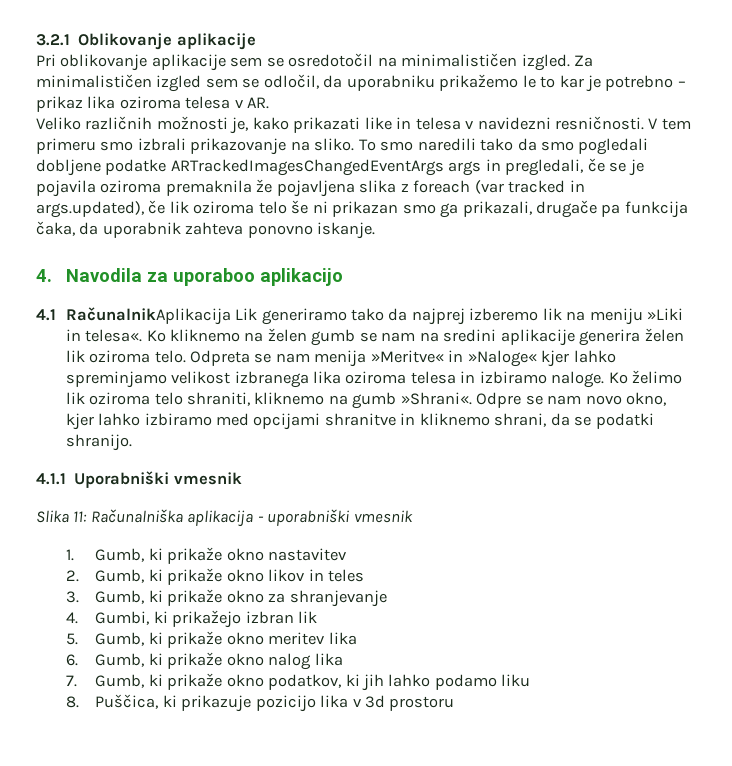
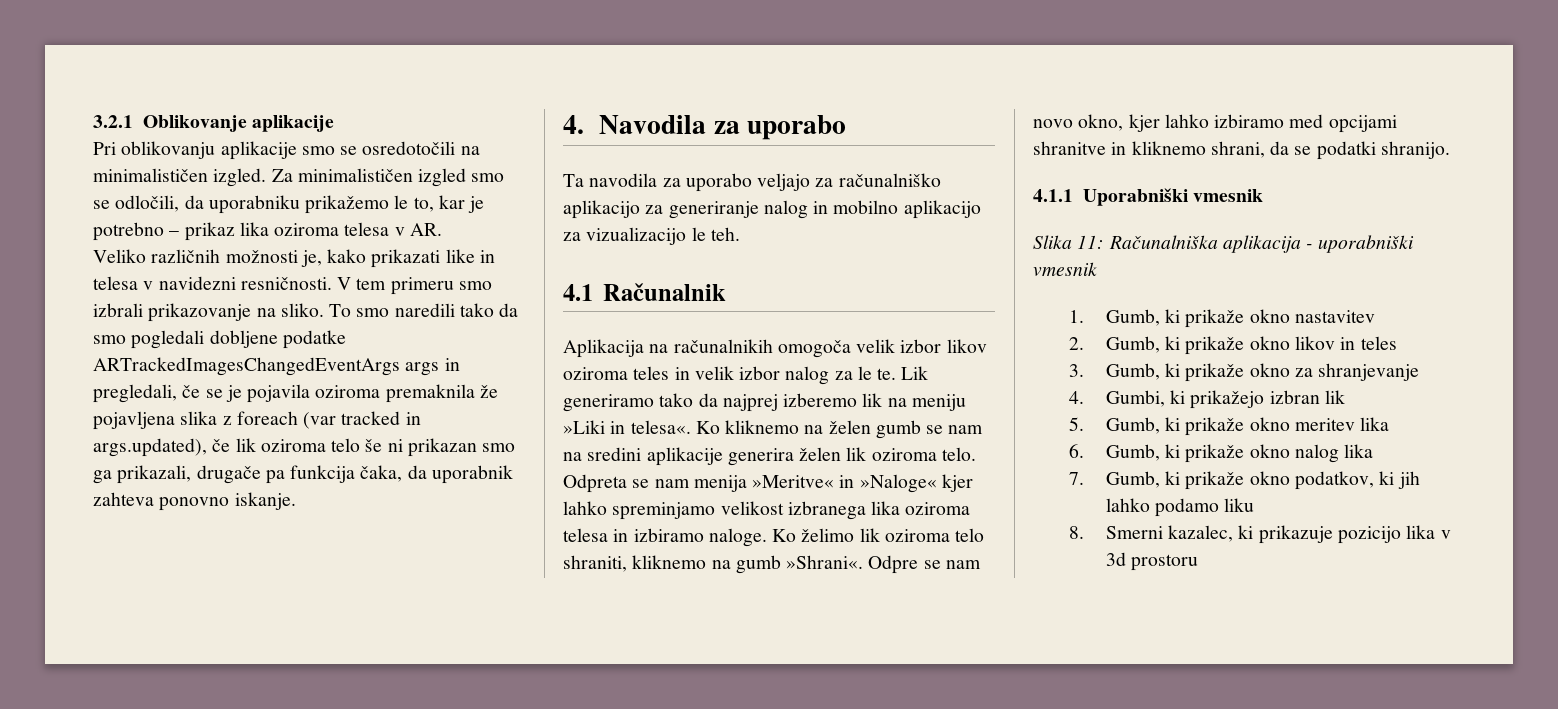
- Pri oblikovanje aplikacije sem se osredotočil na minimalističen izgled.
+ Pri oblikovanju aplikacije smo se osredotočili na minimalističen izgled.
- Za minimalističen izgled sem se odločil, da uporabniku prikažemo le to kar je potrebno – prikaz lika oziroma telesa v AR.
+ Za minimalističen izgled smo se odločili, da uporabniku prikažemo le to, kar je potrebno – prikaz lika oziroma telesa v AR.
- 4. Navodila za uporaboo aplikacijo
- 4.1 RačunalnikAplikacija Lik generiramo tako da najprej izberemo lik na meniju »Liki in telesa«.
+ 4. Navodila za uporabo
+ Ta navodila za uporabo veljajo za računalniško aplikacijo za generiranje nalog in mobilno aplikacijo za vizualizacijo le teh.
+ 4.1 Računalnik
+ Aplikacija na računalnikih omogoča velik izbor likov oziroma teles in velik izbor nalog za le te. Lik generiramo tako da najprej izberemo lik na meniju »Liki in telesa«.
- 8. Puščica, ki prikazuje pozicijo lika v 3d prostoru
+ 8. Smerni kazalec, ki prikazuje pozicijo lika v 3d prostoru

